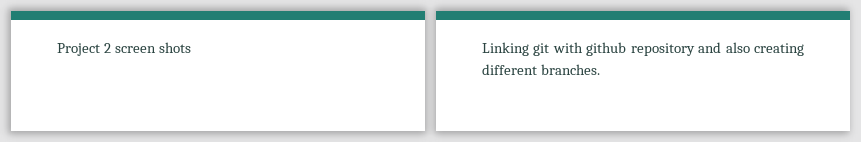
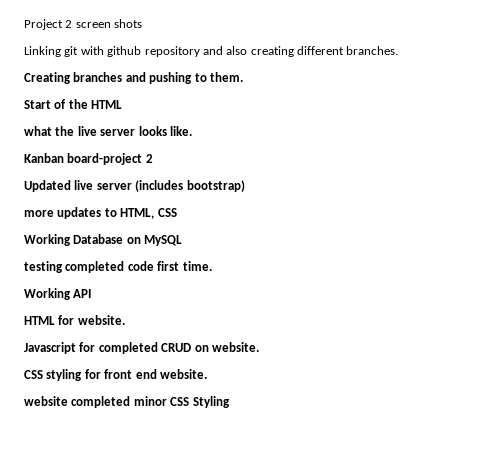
+ Creating branches and pushing to them.
+ Start of the HTML
+ what the live server looks like.
+ Kanban board-project 2
+ Updated live server (includes bootstrap)
+ more updates to HTML, CSS
+ Working Database on MySQL
+ testing completed code first time.
+ Working API
+ HTML for website.
+ Javascript for completed CRUD on website.
+ CSS styling for front end website.
+ website completed minor CSS Styling

